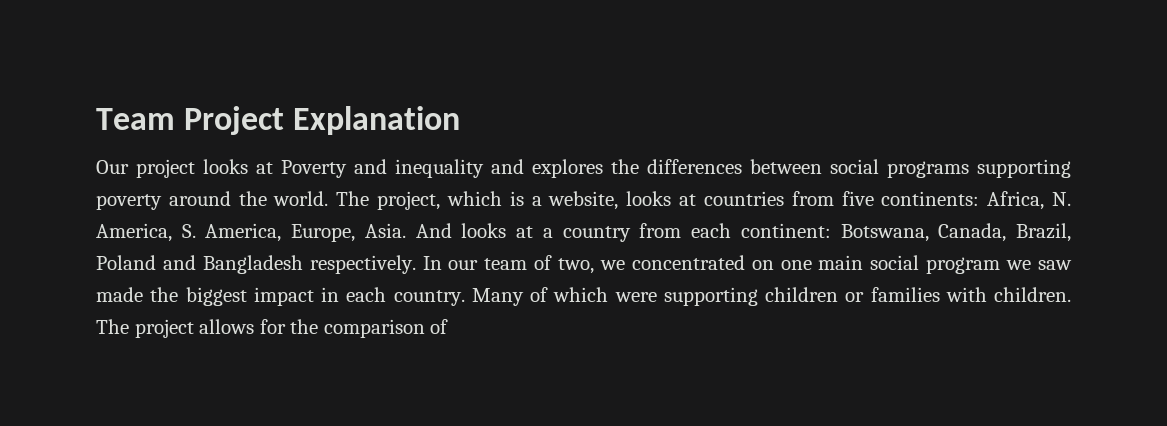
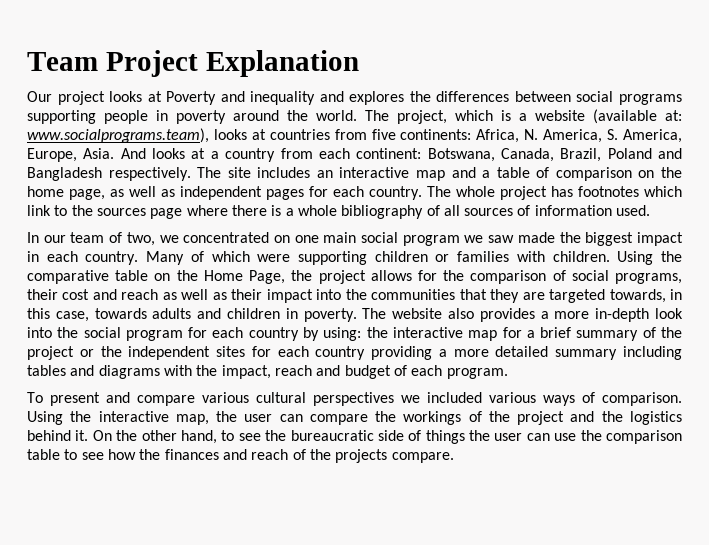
- Our project looks at Poverty and inequality and explores the differences between social programs supporting poverty around the world.
+ Our project looks at Poverty and inequality and explores the differences between social programs supporting people in poverty around the world.
- The project, which is a website, looks at countries from five continents: Africa, N. America, S. America, Europe, Asia.
+ The project, which is a website (available at: www.socialprograms.team), looks at countries from five continents: Africa, N. America, S. America, Europe, Asia.
- And looks at a country from each continent: Botswana, Canada, Brazil, Poland and Bangladesh respectively. In our team of two, we concentrated on one main social program we saw made the biggest impact in each country.
+ And looks at a country from each continent: Botswana, Canada, Brazil, Poland and Bangladesh respectively. The site includes an interactive map and a table of comparison on the home page, as well as independent pages for each country. The whole project has footnotes which link to the sources page where there is a whole bibliography of all sources of information used.
+ In our team of two, we concentrated on one main social program we saw made the biggest impact in each country.
- The project allows for the comparison of
+ Using the comparative table on the Home Page, the project allows for the comparison of social programs, their cost and reach as well as their impact into the communities that they are targeted towards, in this case, towards adults and children in poverty. The website also provides a more in-depth look into the social program for each country by using: the interactive map for a brief summary of the project or the independent sites for each country providing a more detailed summary including tables and diagrams with the impact, reach and budget of each program.
+ To present and compare various cultural perspectives we included various ways of comparison. Using the interactive map, the user can compare the workings of the project and the logistics behind it. On the other hand, to see the bureaucratic side of things the user can use the comparison table to see how the finances and reach of the projects compare.

